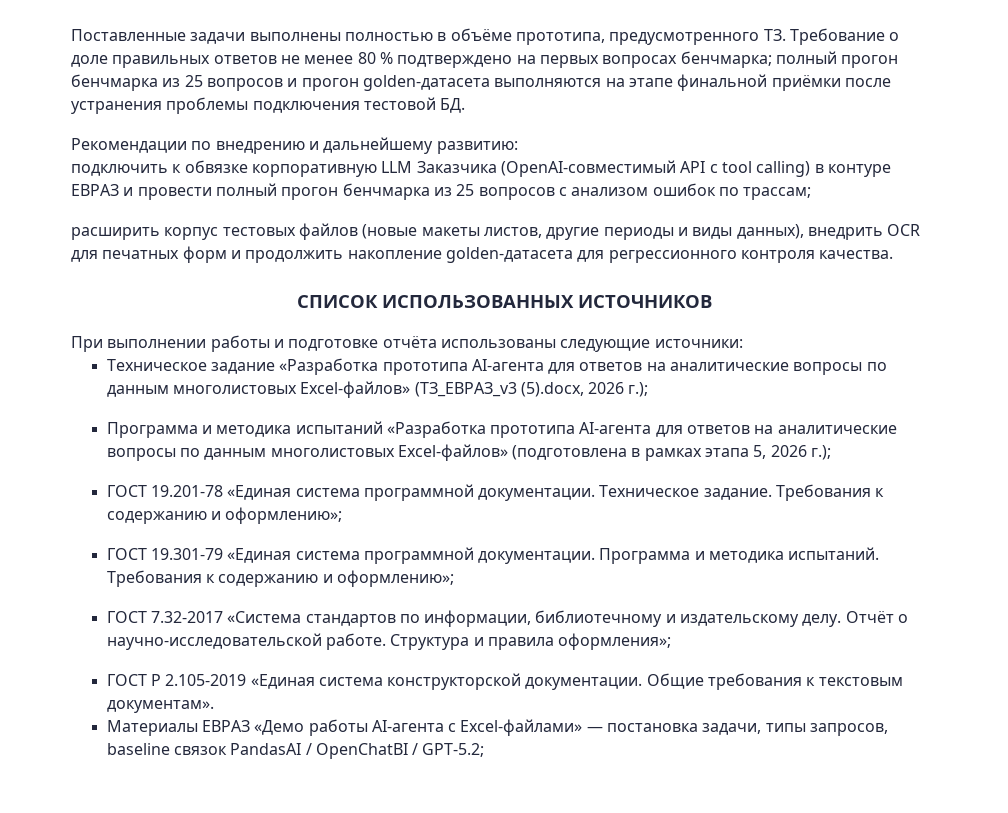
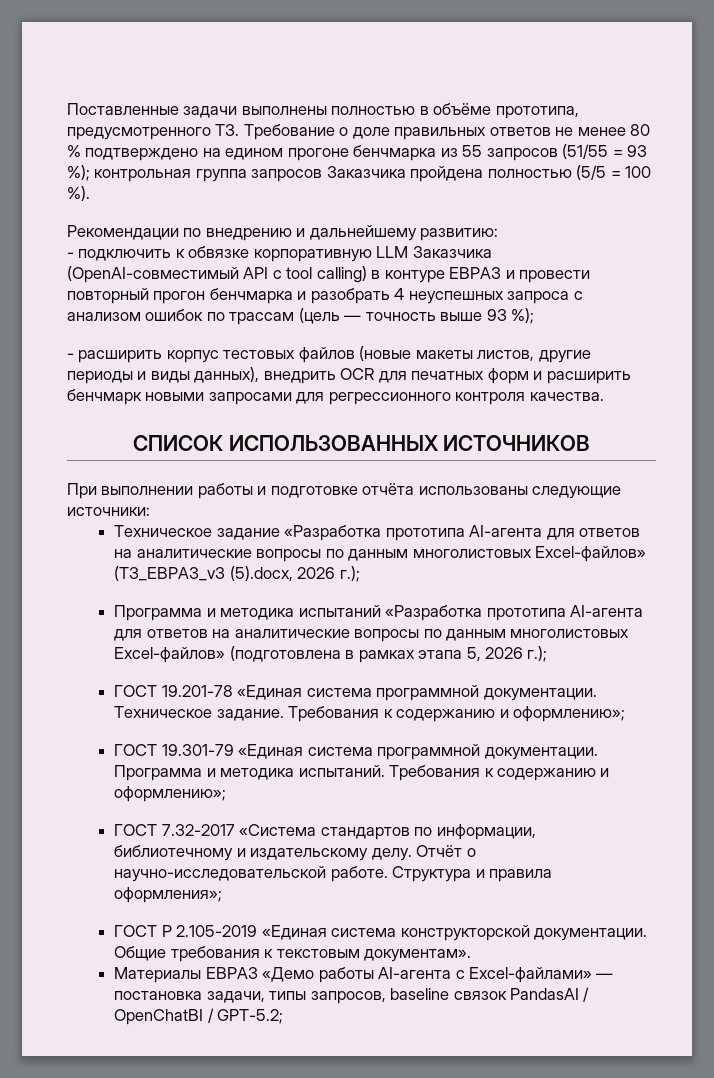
- Поставленные задачи выполнены полностью в объёме прототипа, предусмотренного ТЗ. Требование о доле правильных ответов не менее 80 % подтверждено на первых вопросах бенчмарка; полный прогон бенчмарка из 25 вопросов и прогон golden-датасета выполняются на этапе финальной приёмки после устранения проблемы подключения тестовой БД.
+ Поставленные задачи выполнены полностью в объёме прототипа, предусмотренного ТЗ. Требование о доле правильных ответов не менее 80 % подтверждено на едином прогоне бенчмарка из 55 запросов (51/55 = 93 %); контрольная группа запросов Заказчика пройдена полностью (5/5 = 100 %).
- подключить к обвязке корпоративную LLM Заказчика (OpenAI-совместимый API с tool calling) в контуре ЕВРАЗ и провести полный прогон бенчмарка из 25 вопросов с анализом ошибок по трассам;
- расширить корпус тестовых файлов (новые макеты листов, другие периоды и виды данных), внедрить OCR для печатных форм и продолжить накопление golden-датасета для регрессионного контроля качества.
+ - подключить к обвязке корпоративную LLM Заказчика (OpenAI-совместимый API с tool calling) в контуре ЕВРАЗ и провести повторный прогон бенчмарка и разобрать 4 неуспешных запроса с анализом ошибок по трассам (цель — точность выше 93 %);
+ - расширить корпус тестовых файлов (новые макеты листов, другие периоды и виды данных), внедрить OCR для печатных форм и расширить бенчмарк новыми запросами для регрессионного контроля качества.

